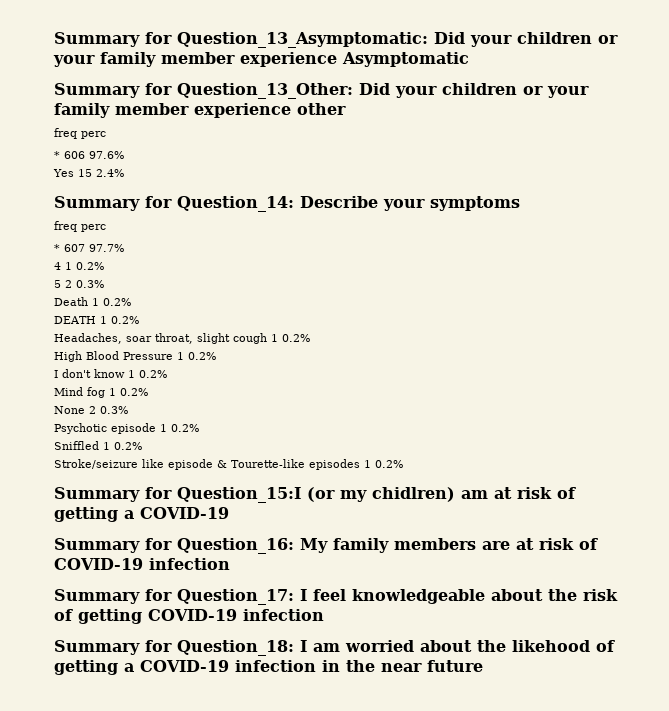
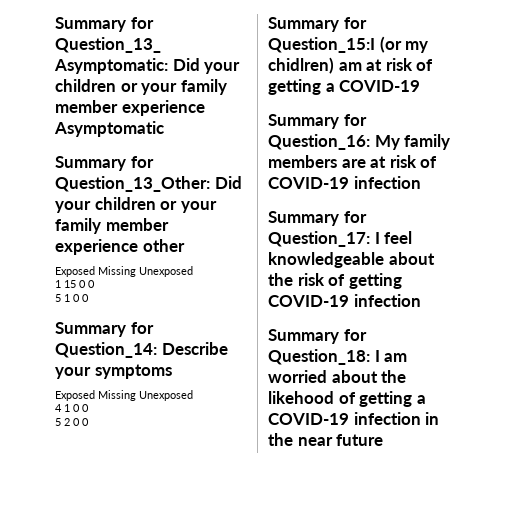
  Summary for Question_13_Other: Did your children or your family member experience other
- freq perc
- * 606 97.6%
- Yes 15 2.4%
+ Exposed Missing Unexposed
+ 1 15 0 0
+ 5 1 0 0
  Summary for Question_14: Describe your symptoms
- freq perc
- * 607 97.7%
+ Exposed Missing Unexposed
- 4 1 0.2%
+ 4 1 0 0
- 5 2 0.3%
- Death 1 0.2%
- DEATH 1 0.2%
- Headaches, soar throat, slight cough 1 0.2%
- High Blood Pressure 1 0.2%
- I don't know 1 0.2%
- Mind fog 1 0.2%
- None 2 0.3%
- Psychotic episode 1 0.2%
- Sniffled 1 0.2%
- Stroke/seizure like episode & Tourette-like episodes 1 0.2%
+ 5 2 0 0

